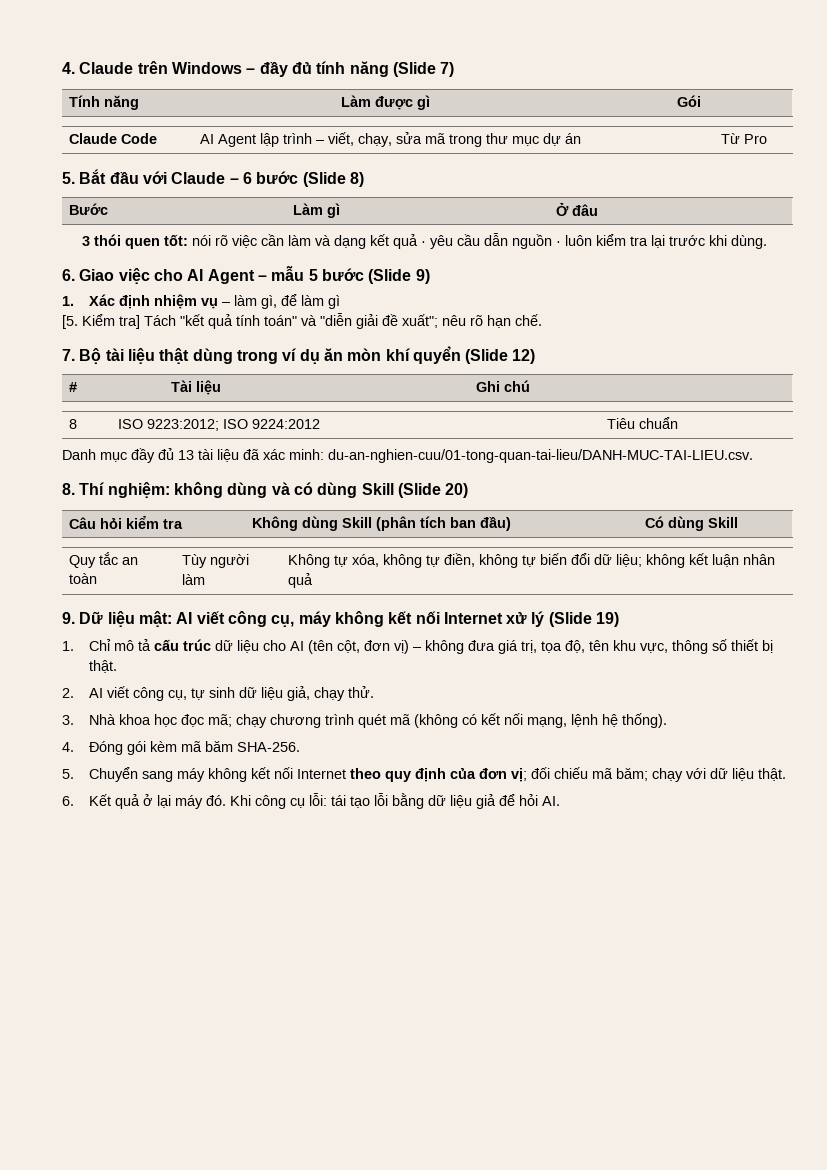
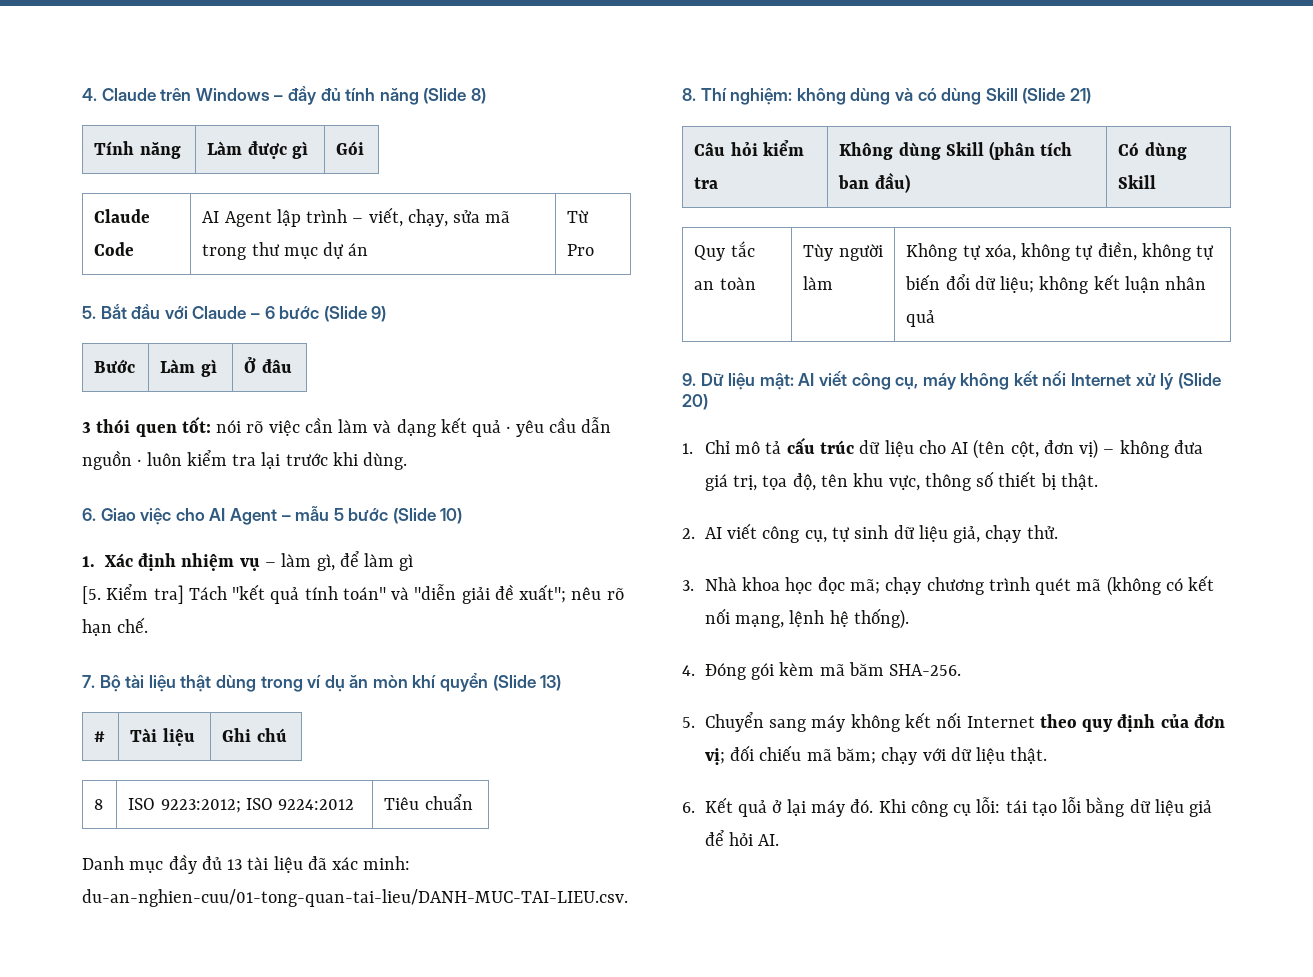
- 4. Claude trên Windows – đầy đủ tính năng (Slide 7)
+ 4. Claude trên Windows – đầy đủ tính năng (Slide 8)
- 5. Bắt đầu với Claude – 6 bước (Slide 8)
+ 5. Bắt đầu với Claude – 6 bước (Slide 9)
- 6. Giao việc cho AI Agent – mẫu 5 bước (Slide 9)
+ 6. Giao việc cho AI Agent – mẫu 5 bước (Slide 10)
- 7. Bộ tài liệu thật dùng trong ví dụ ăn mòn khí quyển (Slide 12)
+ 7. Bộ tài liệu thật dùng trong ví dụ ăn mòn khí quyển (Slide 13)
- 8. Thí nghiệm: không dùng và có dùng Skill (Slide 20)
+ 8. Thí nghiệm: không dùng và có dùng Skill (Slide 21)
- 9. Dữ liệu mật: AI viết công cụ, máy không kết nối Internet xử lý (Slide 19)
+ 9. Dữ liệu mật: AI viết công cụ, máy không kết nối Internet xử lý (Slide 20)

